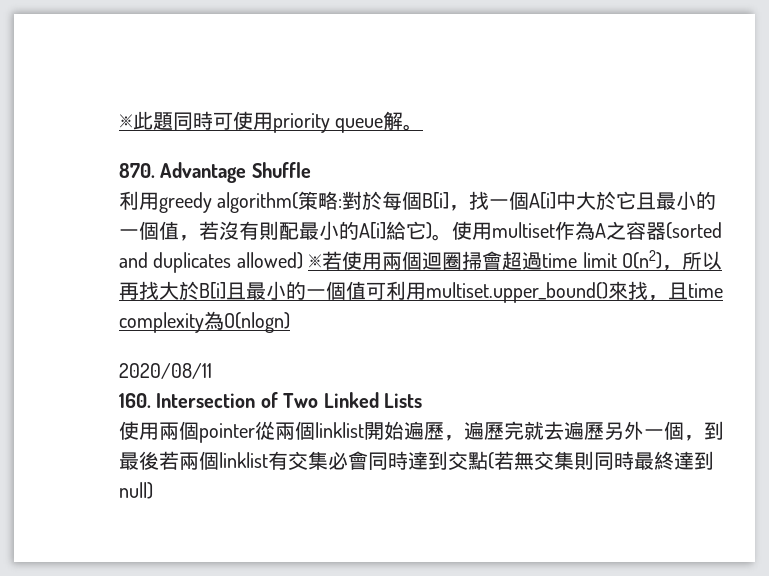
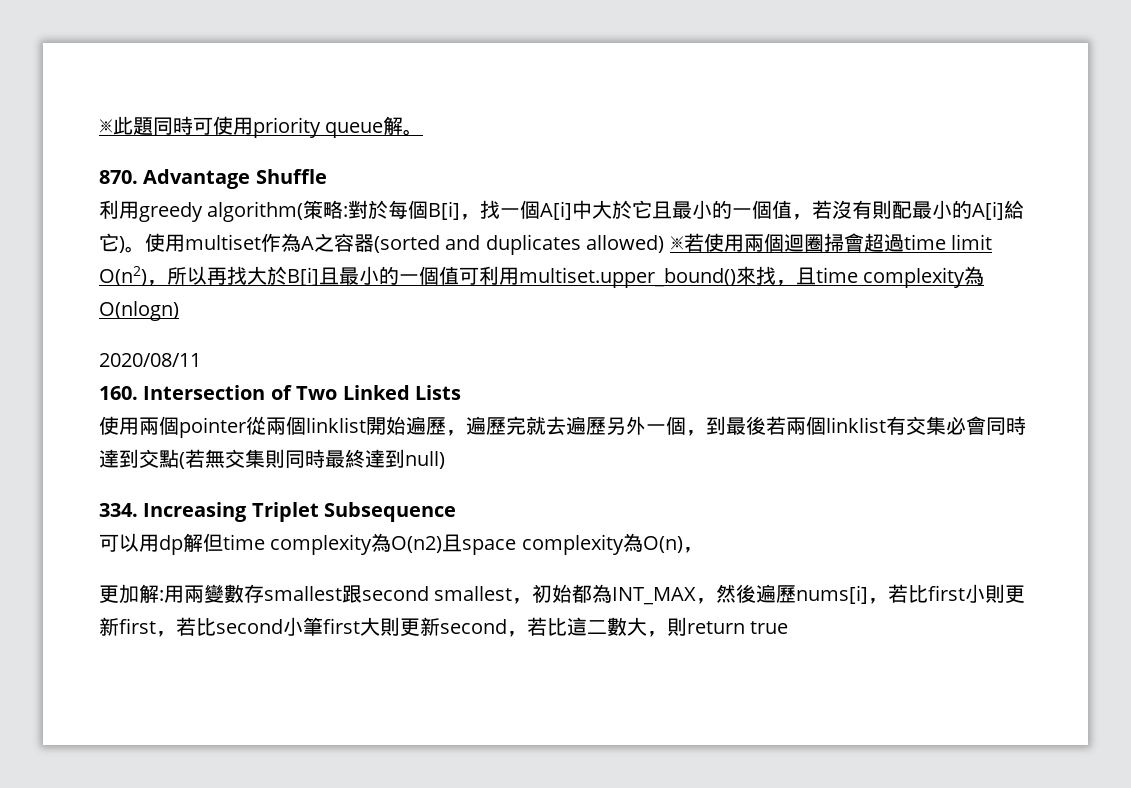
+ 334. Increasing Triplet Subsequence
+ 可以用dp解但time complexity為O(n2)且space complexity為O(n)，
+ 更加解:用兩變數存smallest跟second smallest，初始都為INT_MAX，然後遍歷nums[i]，若比first小則更新first，若比second小筆first大則更新second，若比這二數大，則return true

